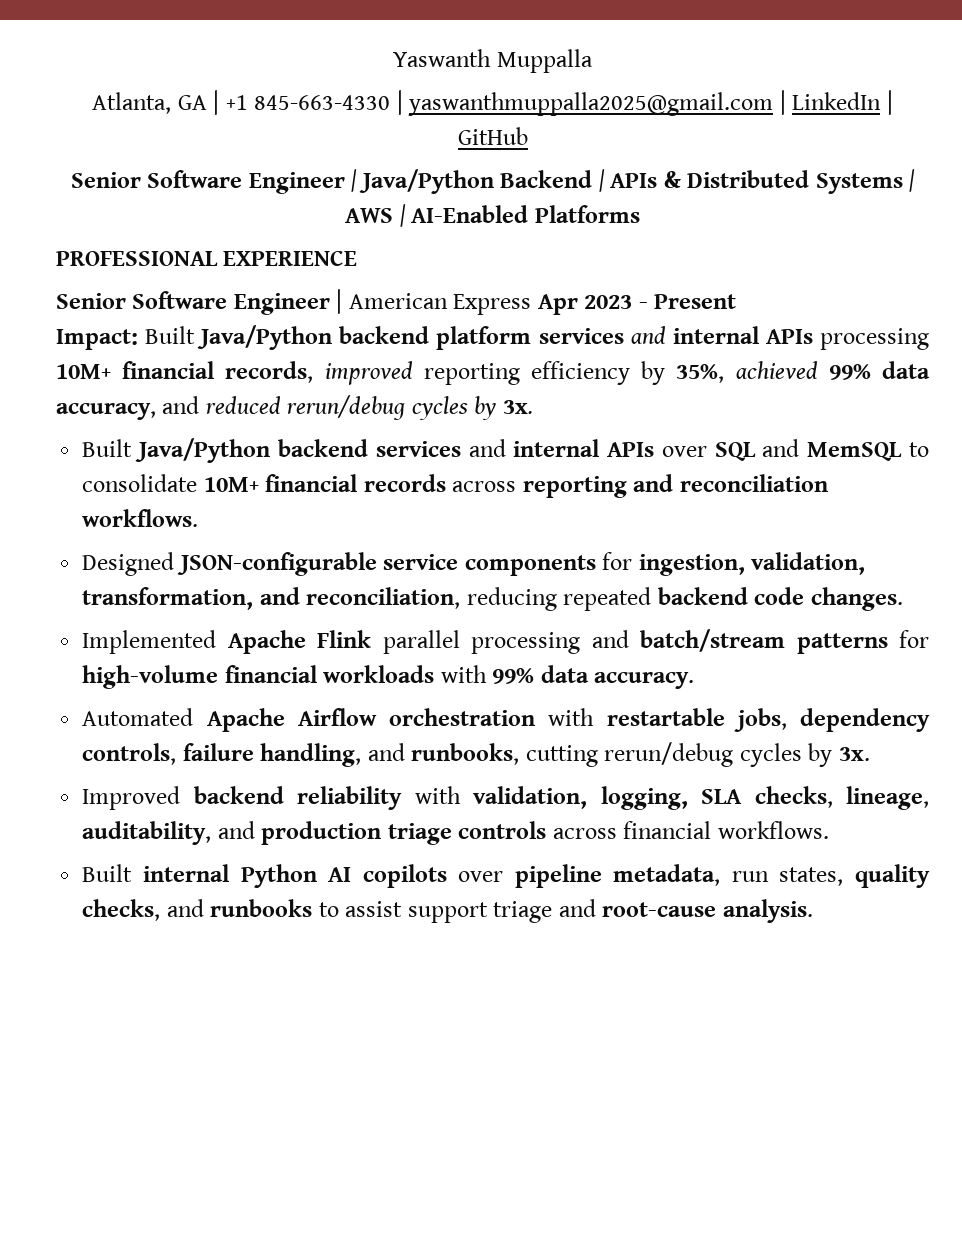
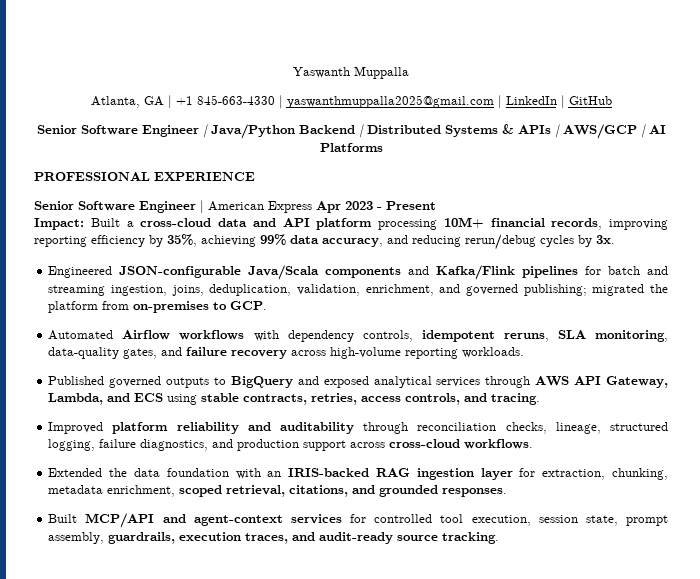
- Senior Software Engineer | Java/Python Backend | APIs & Distributed Systems | AWS | AI-Enabled Platforms
+ Senior Software Engineer | Java/Python Backend | Distributed Systems & APIs | AWS/GCP | AI Platforms
- Impact: Built Java/Python backend platform services and internal APIs processing 10M+ financial records, improved reporting efficiency by 35%, achieved 99% data accuracy, and reduced rerun/debug cycles by 3x.
- Built Java/Python backend services and internal APIs over SQL and MemSQL to consolidate 10M+ financial records across reporting and reconciliation workflows.
- Designed JSON-configurable service components for ingestion, validation, transformation, and reconciliation, reducing repeated backend code changes.
- Implemented Apache Flink parallel processing and batch/stream patterns for high-volume financial workloads with 99% data accuracy.
- Automated Apache Airflow orchestration with restartable jobs, dependency controls, failure handling, and runbooks, cutting rerun/debug cycles by 3x.
- Improved backend reliability with validation, logging, SLA checks, lineage, auditability, and production triage controls across financial workflows.
- Built internal Python AI copilots over pipeline metadata, run states, quality checks, and runbooks to assist support triage and root-cause analysis.
+ Impact: Built a cross-cloud data and API platform processing 10M+ financial records, improving reporting efficiency by 35%, achieving 99% data accuracy, and reducing rerun/debug cycles by 3x.
+ Engineered JSON-configurable Java/Scala components and Kafka/Flink pipelines for batch and streaming ingestion, joins, deduplication, validation, enrichment, and governed publishing; migrated the platform from on-premises to GCP.
+ Automated Airflow workflows with dependency controls, idempotent reruns, SLA monitoring, data-quality gates, and failure recovery across high-volume reporting workloads.
+ Published governed outputs to BigQuery and exposed analytical services through AWS API Gateway, Lambda, and ECS using stable contracts, retries, access controls, and tracing.
+ Improved platform reliability and auditability through reconciliation checks, lineage, structured logging, failure diagnostics, and production support across cross-cloud workflows.
+ Extended the data foundation with an IRIS-backed RAG ingestion layer for extraction, chunking, metadata enrichment, scoped retrieval, citations, and grounded responses.
+ Built MCP/API and agent-context services for controlled tool execution, session state, prompt assembly, guardrails, execution traces, and audit-ready source tracking.

